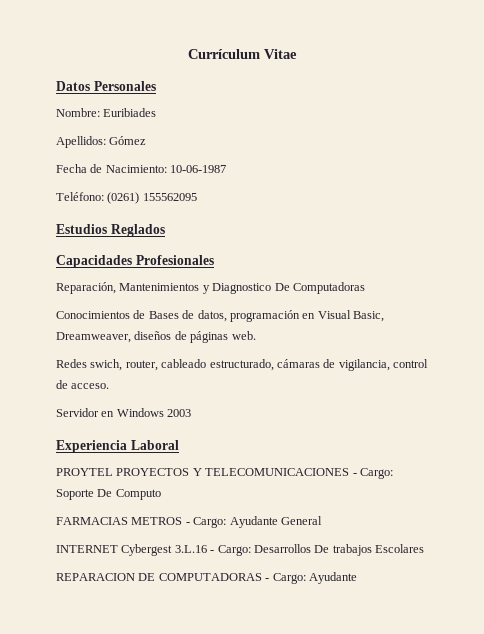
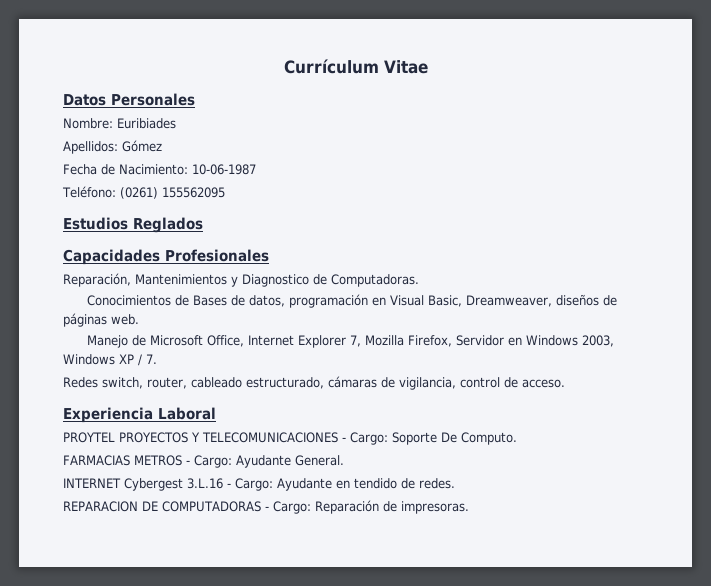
- Reparación, Mantenimientos y Diagnostico De Computadoras
+ Reparación, Mantenimientos y Diagnostico de Computadoras.
+ Manejo de Microsoft Office, Internet Explorer 7, Mozilla Firefox, Servidor en Windows 2003, Windows XP / 7.
- Redes swich, router, cableado estructurado, cámaras de vigilancia, control de acceso.
+ Redes switch, router, cableado estructurado, cámaras de vigilancia, control de acceso.
- Servidor en Windows 2003
- PROYTEL PROYECTOS Y TELECOMUNICACIONES - Cargo: Soporte De Computo
+ PROYTEL PROYECTOS Y TELECOMUNICACIONES - Cargo: Soporte De Computo.
- FARMACIAS METROS - Cargo: Ayudante General
+ FARMACIAS METROS - Cargo: Ayudante General.
- INTERNET Cybergest 3.L.16 - Cargo: Desarrollos De trabajos Escolares
+ INTERNET Cybergest 3.L.16 - Cargo: Ayudante en tendido de redes.
- REPARACION DE COMPUTADORAS - Cargo: Ayudante
+ REPARACION DE COMPUTADORAS - Cargo: Reparación de impresoras.

